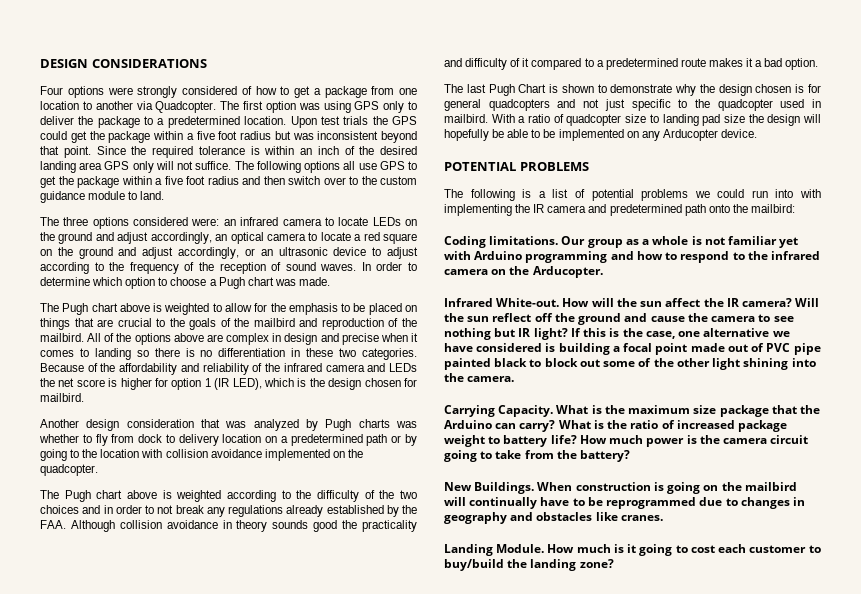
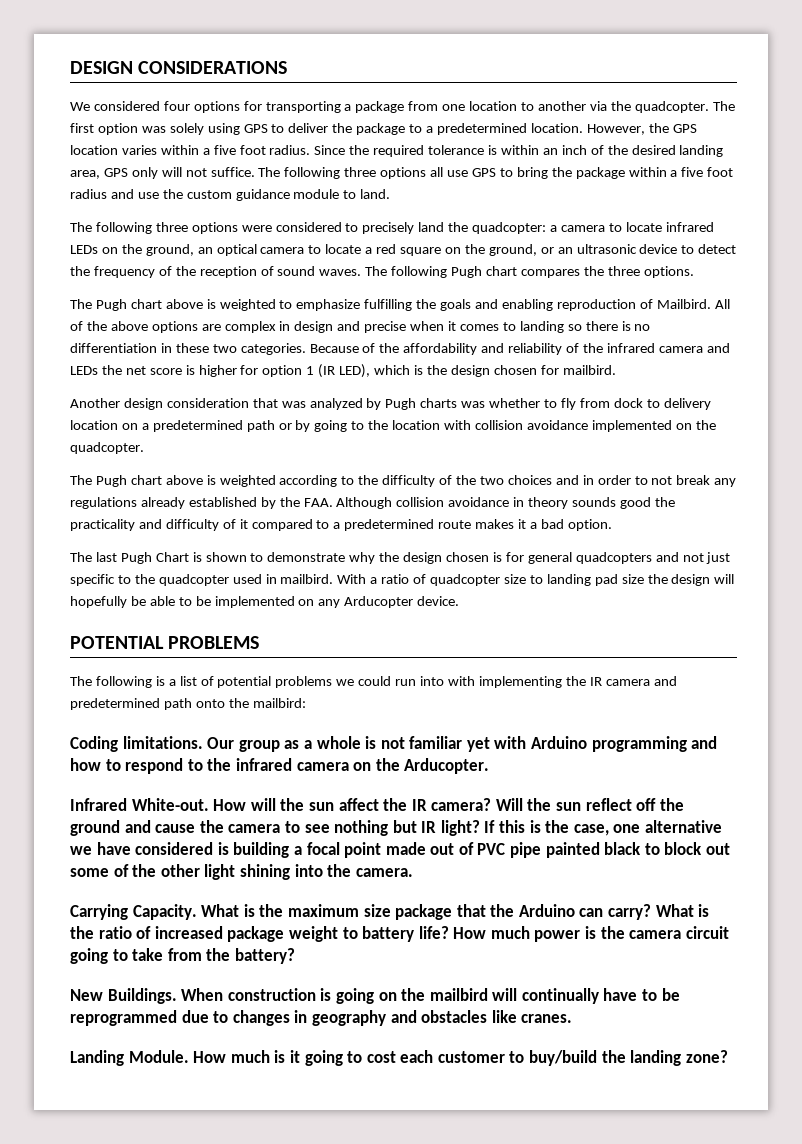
- Four options were strongly considered of how to get a package from one location to another via Quadcopter.
+ We considered four options for transporting a package from one location to another via the quadcopter.
- The first option was using GPS only to deliver the package to a predetermined location.
+ The first option was solely using GPS to deliver the package to a predetermined location.
- Upon test trials the GPS could get the package within a five foot radius but was inconsistent beyond that point.
+ However, the GPS location varies within a five foot radius.
- Since the required tolerance is within an inch of the desired landing area GPS only will not suffice.
+ Since the required tolerance is within an inch of the desired landing area, GPS only will not suffice.
- The following options all use GPS to get the package within a five foot radius and then switch over to the custom guidance module to land.
+ The following three options all use GPS to bring the package within a five foot radius and use the custom guidance module to land.
- The three options considered were: an infrared camera to locate LEDs on the ground and adjust accordingly, an optical camera to locate a red square on the ground and adjust accordingly, or an ultrasonic device to adjust according to the frequency of the reception of sound waves.
+ The following three options were considered to precisely land the quadcopter: a camera to locate infrared LEDs on the ground, an optical camera to locate a red square on the ground, or an ultrasonic device to detect the frequency of the reception of sound waves.
- In order to determine which option to choose a Pugh chart was made.
+ The following Pugh chart compares the three options.
- The Pugh chart above is weighted to allow for the emphasis to be placed on things that are crucial to the goals of the mailbird and reproduction of the mailbird.
+ The Pugh chart above is weighted to emphasize fulfilling the goals and enabling reproduction of Mailbird.
- All of the options above are complex in design and precise when it comes to landing so there is no differentiation in these two categories.
+ All of the above options are complex in design and precise when it comes to landing so there is no differentiation in these two categories.

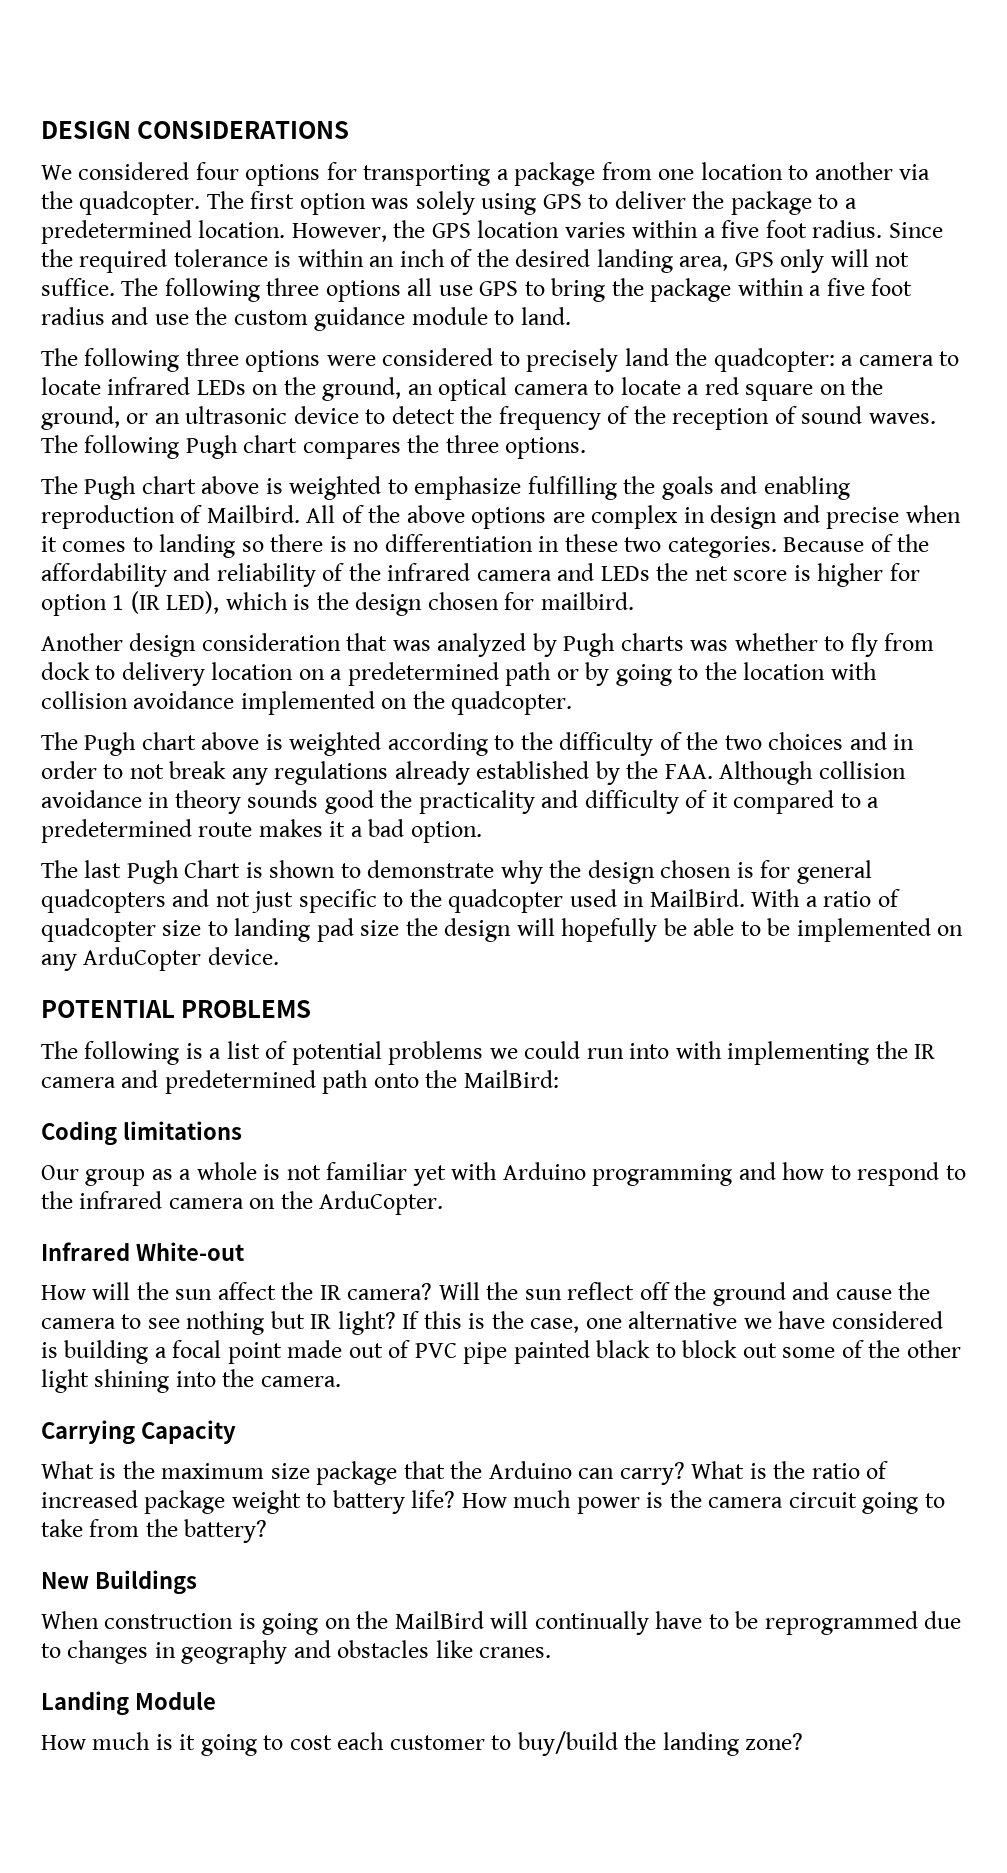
- The last Pugh Chart is shown to demonstrate why the design chosen is for general quadcopters and not just specific to the quadcopter used in mailbird.
+ The last Pugh Chart is shown to demonstrate why the design chosen is for general quadcopters and not just specific to the quadcopter used in MailBird.
- With a ratio of quadcopter size to landing pad size the design will hopefully be able to be implemented on any Arducopter device.
+ With a ratio of quadcopter size to landing pad size the design will hopefully be able to be implemented on any ArduCopter device.
- The following is a list of potential problems we could run into with implementing the IR camera and predetermined path onto the mailbird:
+ The following is a list of potential problems we could run into with implementing the IR camera and predetermined path onto the MailBird:
- Coding limitations. Our group as a whole is not familiar yet with Arduino programming and how to respond to the infrared camera on the Arducopter.
+ Coding limitations
+ Our group as a whole is not familiar yet with Arduino programming and how to respond to the infrared camera on the ArduCopter.
- Infrared White-out. How will the sun affect the IR camera?
+ Infrared White-out
+ How will the sun affect the IR camera?
- Carrying Capacity. What is the maximum size package that the Arduino can carry?
+ Carrying Capacity
+ What is the maximum size package that the Arduino can carry?
- New Buildings. When construction is going on the mailbird will continually have to be reprogrammed due to changes in geography and obstacles like cranes.
+ New Buildings
+ When construction is going on the MailBird will continually have to be reprogrammed due to changes in geography and obstacles like cranes.
- Landing Module. How much is it going to cost each customer to buy/build the landing zone?
+ Landing Module
+ How much is it going to cost each customer to buy/build the landing zone?

